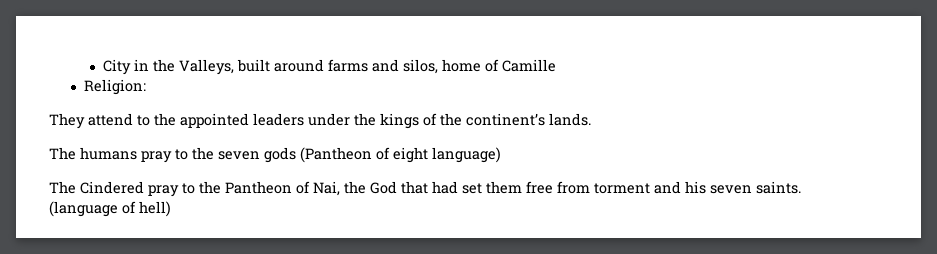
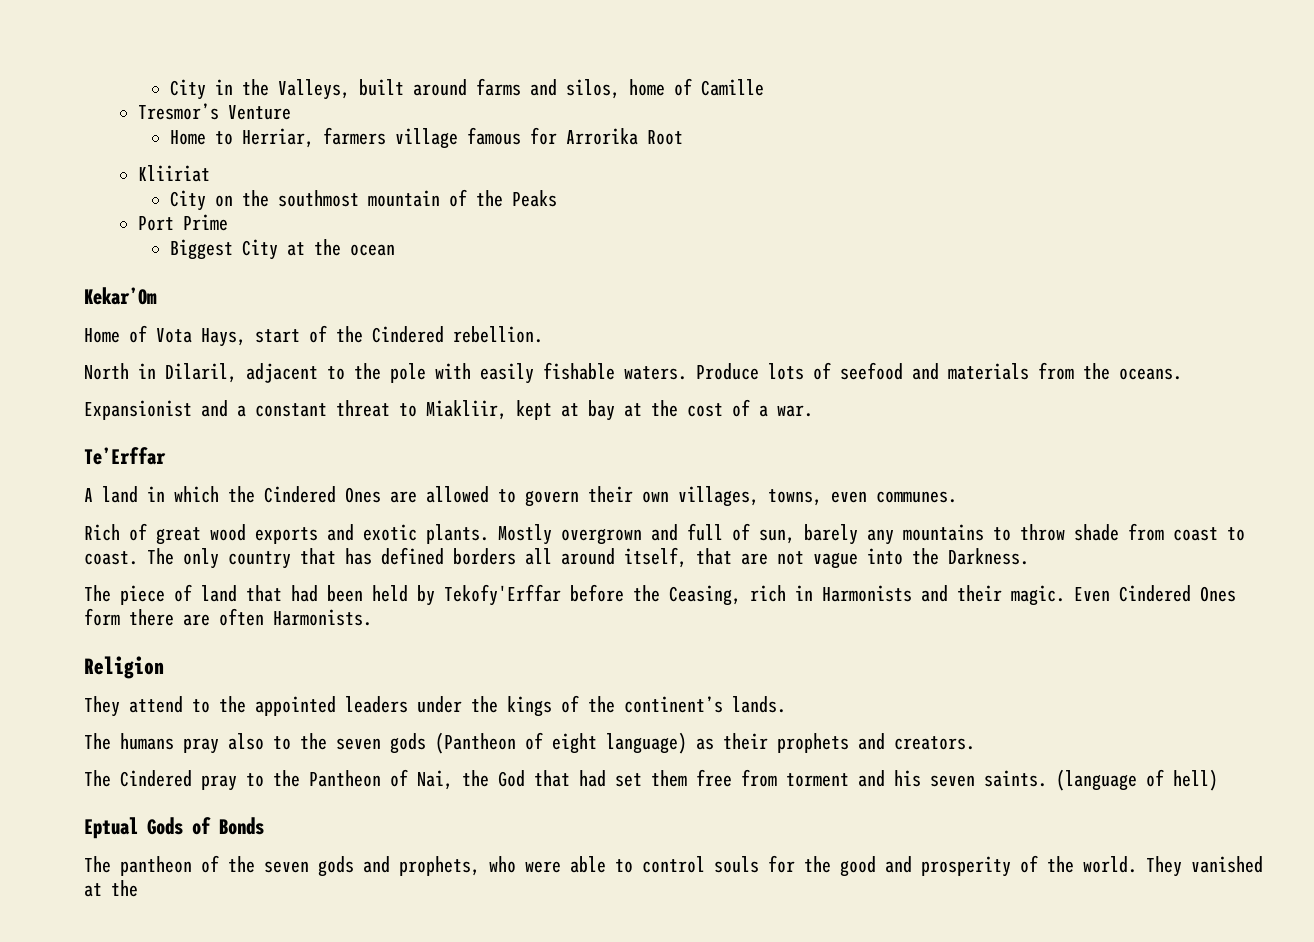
- Religion:
+ Tresmor’s Venture
+ Home to Herriar, farmers village famous for Arrorika Root
+ Kliiriat
+ City on the southmost mountain of the Peaks
+ Port Prime
+ Biggest City at the ocean
+ Kekar’Om
+ Home of Vota Hays, start of the Cindered rebellion.
+ North in Dilaril, adjacent to the pole with easily fishable waters. Produce lots of seefood and materials from the oceans.
+ Expansionist and a constant threat to Miakliir, kept at bay at the cost of a war.
+ Te’Erffar
+ A land in which the Cindered Ones are allowed to govern their own villages, towns, even communes.
+ Rich of great wood exports and exotic plants. Mostly overgrown and full of sun, barely any mountains to throw shade from coast to coast. The only country that has defined borders all around itself, that are not vague into the Darkness.
+ The piece of land that had been held by Tekofy'Erffar before the Ceasing, rich in Harmonists and their magic. Even Cindered Ones form there are often Harmonists.
+ Religion
- The humans pray to the seven gods (Pantheon of eight language)
+ The humans pray also to the seven gods (Pantheon of eight language) as their prophets and creators.
+ Eptual Gods of Bonds
+ The pantheon of the seven gods and prophets, who were able to control souls for the good and prosperity of the world. They vanished at the

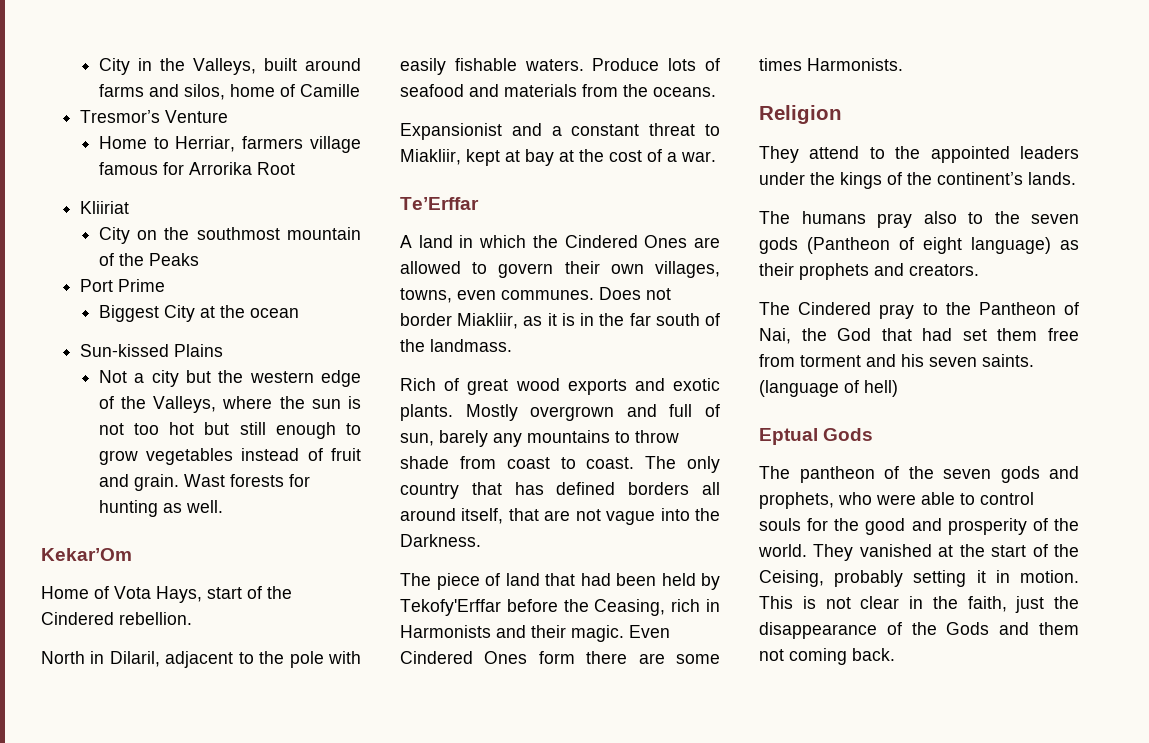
+ Sun-kissed Plains
+ Not a city but the western edge of the Valleys, where the sun is not too hot but still enough to grow vegetables instead of fruit and grain. Wast forests for hunting as well.
- Produce lots of seefood and materials from the oceans.
+ Produce lots of seafood and materials from the oceans.
+ Does not border Miakliir, as it is in the far south of the landmass.
- Even Cindered Ones form there are often Harmonists.
+ Even Cindered Ones form there are some times Harmonists.
- Eptual Gods of Bonds
+ Eptual Gods
- They vanished at the
+ They vanished at the start of the Ceising, probably setting it in motion. This is not clear in the faith, just the disappearance of the Gods and them not coming back.

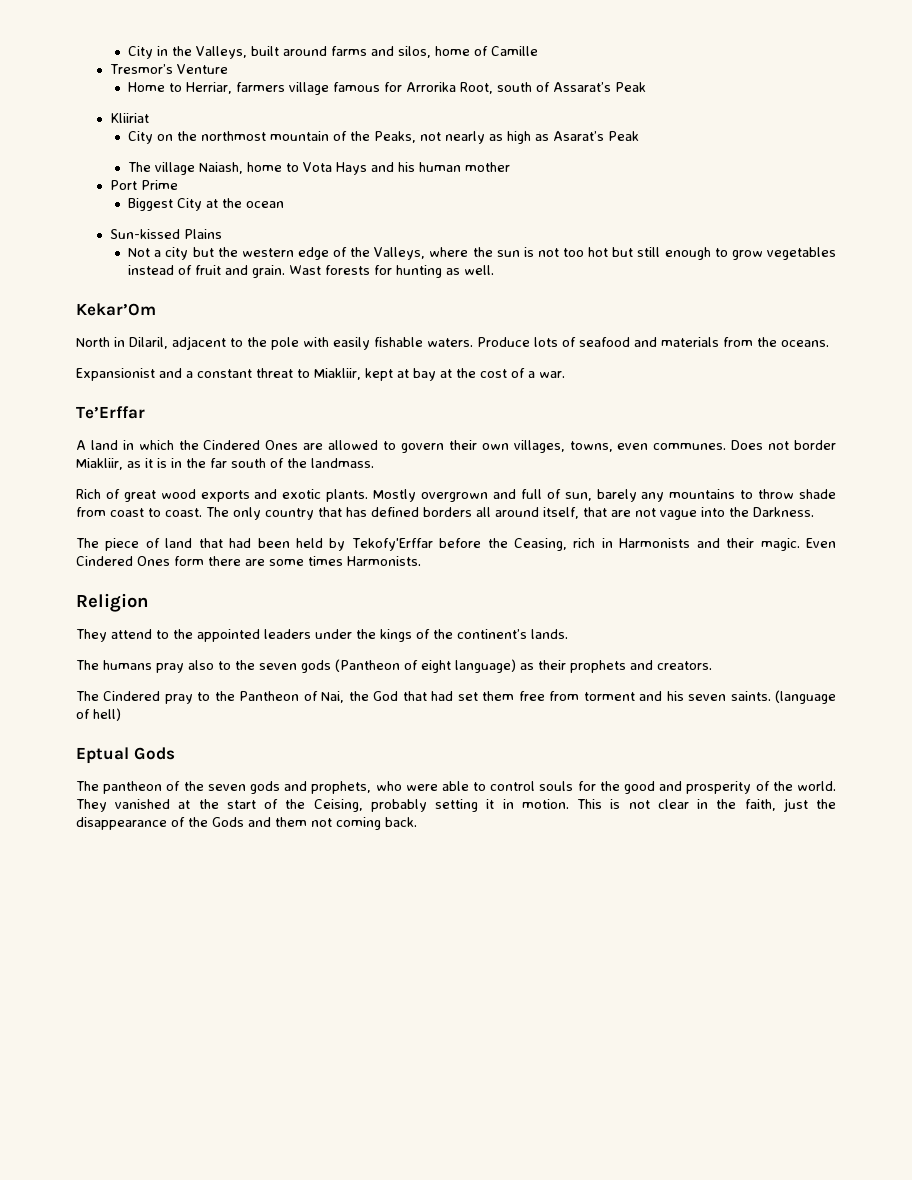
- Home to Herriar, farmers village famous for Arrorika Root
+ Home to Herriar, farmers village famous for Arrorika Root, south of Assarat’s Peak
- City on the southmost mountain of the Peaks
+ City on the northmost mountain of the Peaks, not nearly as high as Asarat’s Peak
+ The village Naiash, home to Vota Hays and his human mother
- Home of Vota Hays, start of the Cindered rebellion.

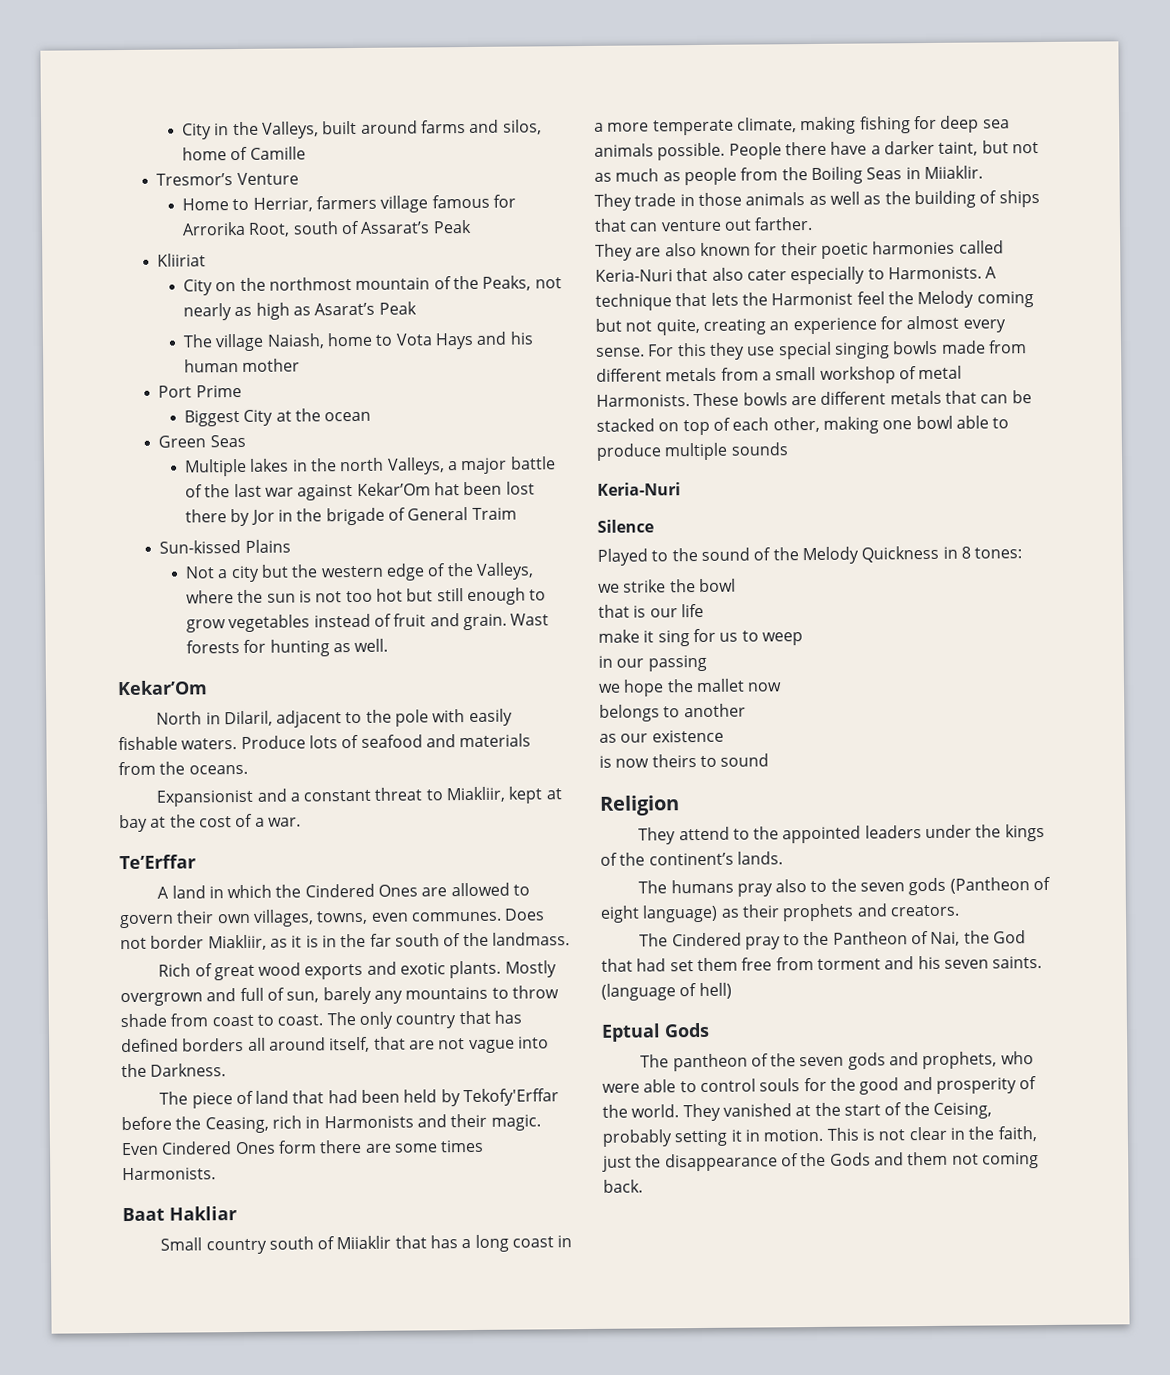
+ Green Seas
+ Multiple lakes in the north Valleys, a major battle of the last war against Kekar’Om hat been lost there by Jor in the brigade of General Traim
+ Baat Hakliar
+ Small country south of Miiaklir that has a long coast in a more temperate climate, making fishing for deep sea animals possible. People there have a darker taint, but not as much as people from the Boiling Seas in Miiaklir.
+ They trade in those animals as well as the building of ships that can venture out farther.
+ They are also known for their poetic harmonies called Keria-Nuri that also cater especially to Harmonists. A technique that lets the Harmonist feel the Melody coming but not quite, creating an experience for almost every sense. For this they use special singing bowls made from different metals from a small workshop of metal Harmonists. These bowls are different metals that can be stacked on top of each other, making one bowl able to produce multiple sounds
+ Keria-Nuri
+ Silence
+ Played to the sound of the Melody Quickness in 8 tones:
+ we strike the bowl
+ that is our life
+ make it sing for us to weep
+ in our passing
+ we hope the mallet now
+ belongs to another
+ as our existence
+ is now theirs to sound

